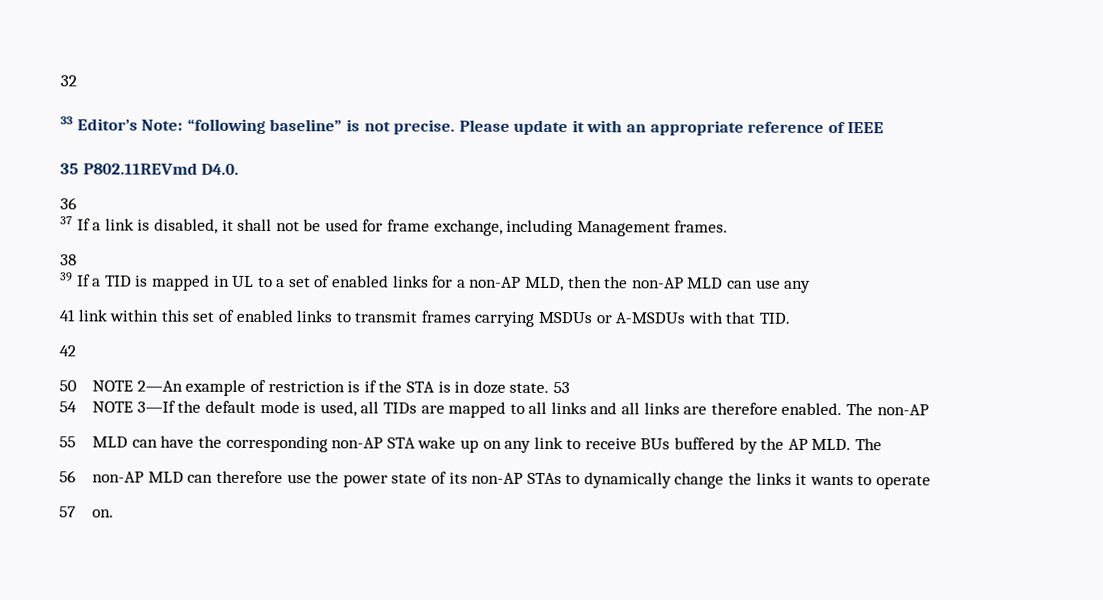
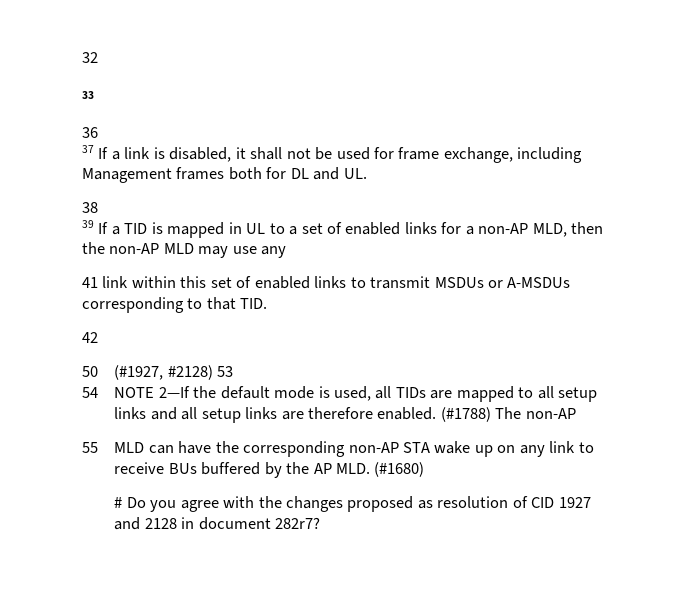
- 33 Editor’s Note: “following baseline” is not precise. Please update it with an appropriate reference of IEEE
- 35 P802.11REVmd D4.0.
+ 33
- 37 If a link is disabled, it shall not be used for frame exchange, including Management frames.
+ 37 If a link is disabled, it shall not be used for frame exchange, including Management frames both for DL and UL.
- 39 If a TID is mapped in UL to a set of enabled links for a non-AP MLD, then the non-AP MLD can use any
+ 39 If a TID is mapped in UL to a set of enabled links for a non-AP MLD, then the non-AP MLD may use any
- 41 link within this set of enabled links to transmit frames carrying MSDUs or A-MSDUs with that TID.
+ 41 link within this set of enabled links to transmit MSDUs or A-MSDUs corresponding to that TID.
- 50 NOTE 2—An example of restriction is if the STA is in doze state. 53
+ 50 (#1927, #2128) 53
- 54 NOTE 3—If the default mode is used, all TIDs are mapped to all links and all links are therefore enabled.
+ 54 NOTE 2—If the default mode is used, all TIDs are mapped to all setup links and all setup links are therefore enabled.
- The non-AP
+ (#1788) The non-AP
- 55 MLD can have the corresponding non-AP STA wake up on any link to receive BUs buffered by the AP MLD. The
- 56 non-AP MLD can therefore use the power state of its non-AP STAs to dynamically change the links it wants to operate
- 57 on.
+ 55 MLD can have the corresponding non-AP STA wake up on any link to receive BUs buffered by the AP MLD. (#1680)
+ # Do you agree with the changes proposed as resolution of CID 1927 and 2128 in document 282r7?

